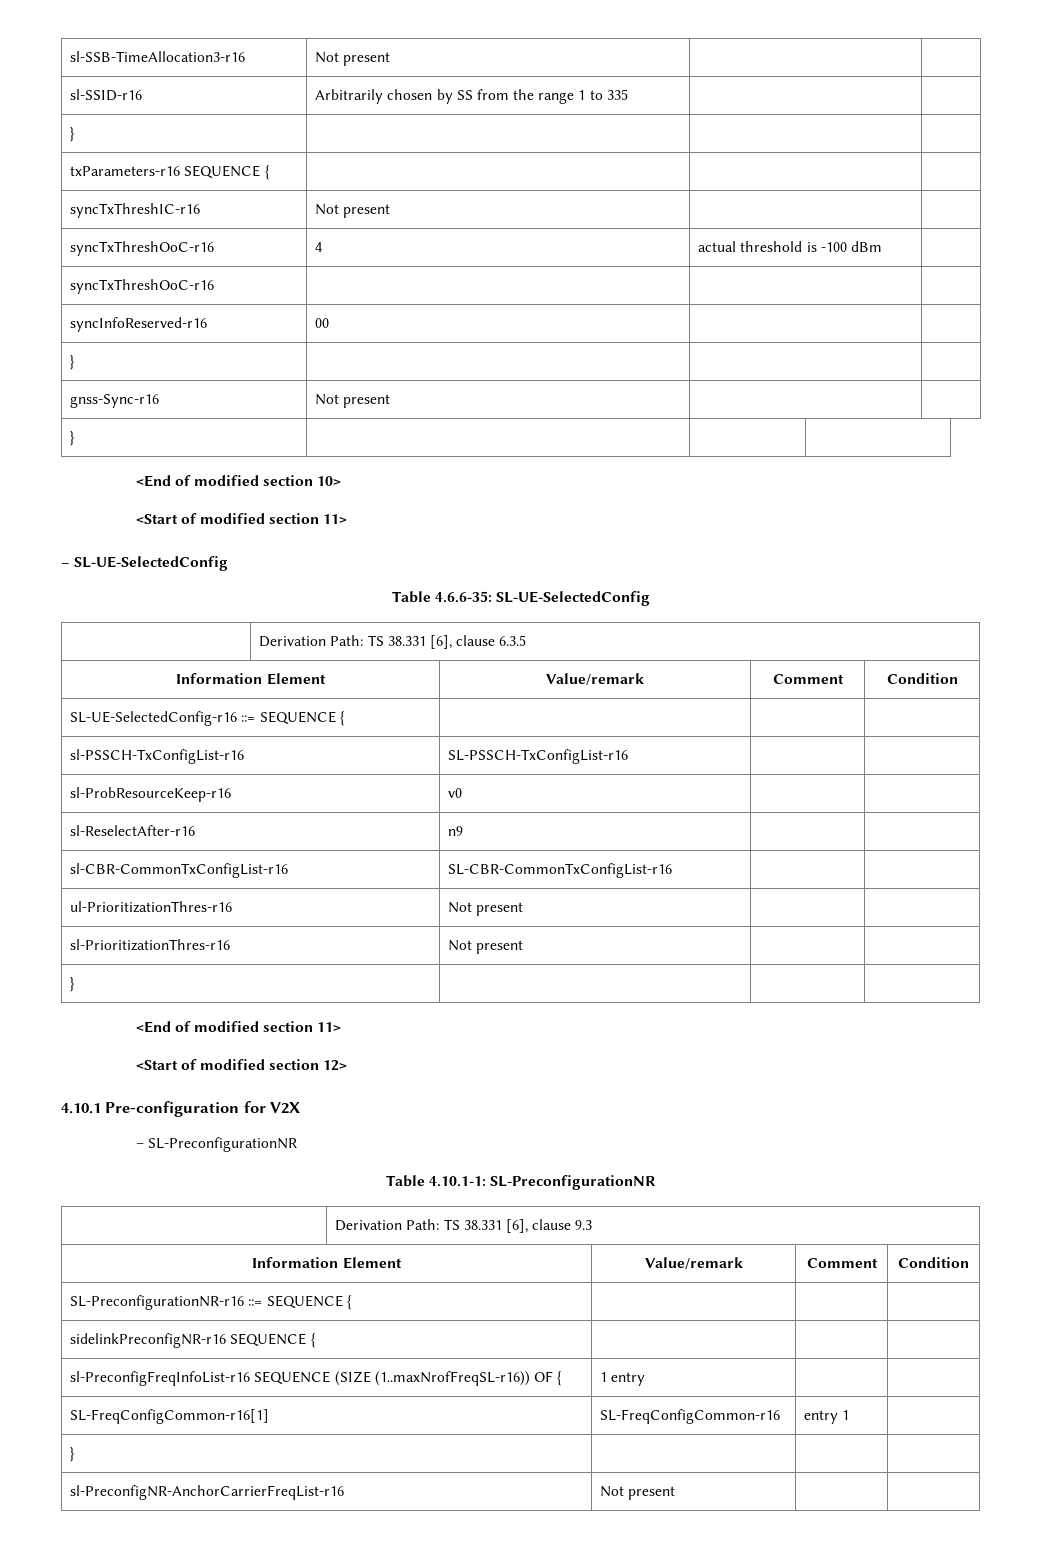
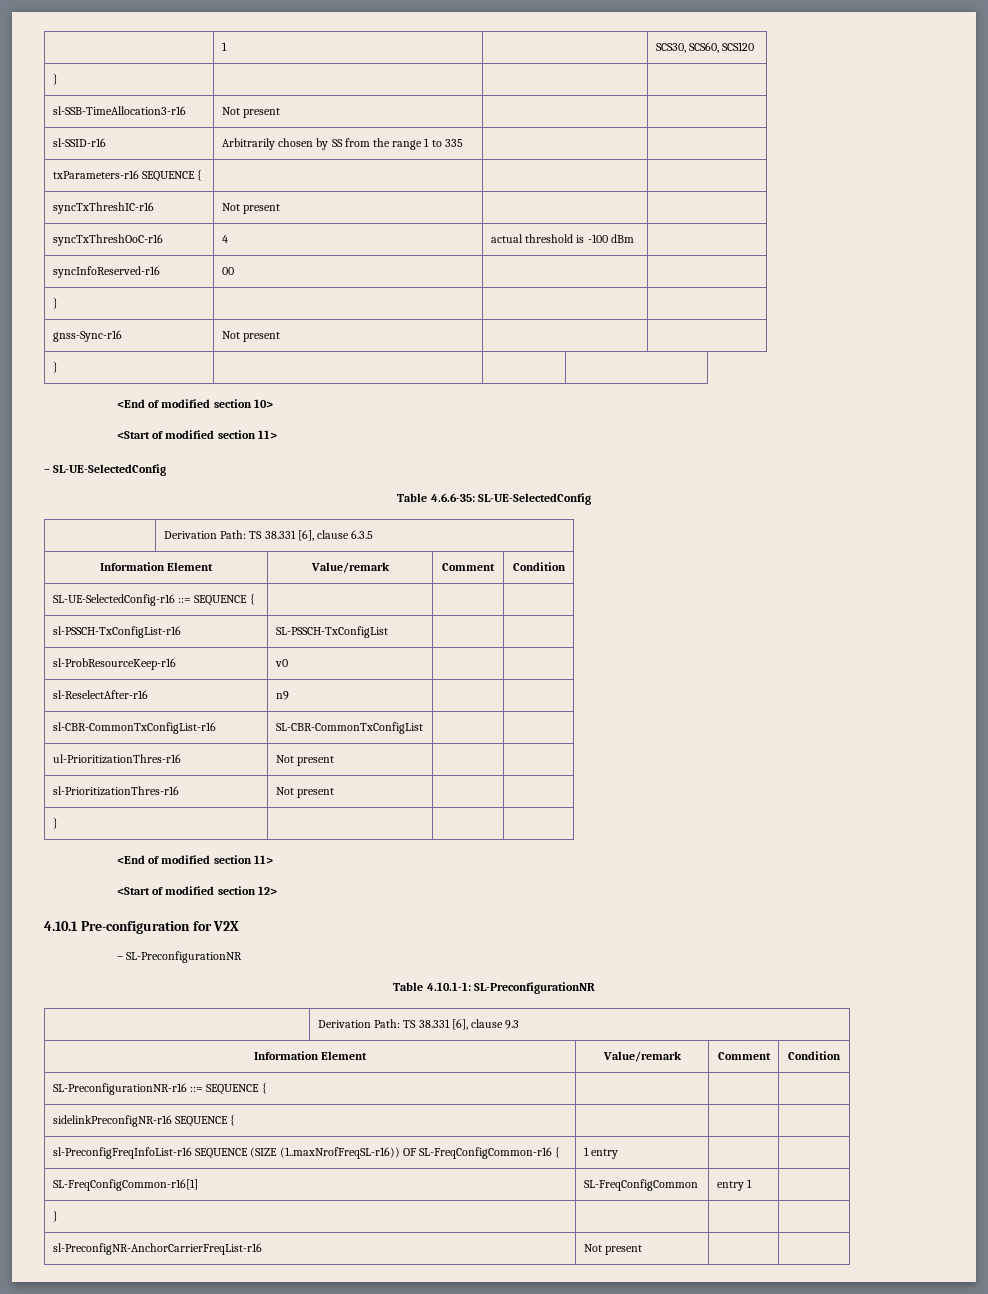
+ | 1 | | SCS30, SCS60, SCS120
+ } | | |
  sl-SSID-r16 | Arbitrarily chosen by SS from the range 1 to 335 | |
- } | | |
- syncTxThreshOoC-r16 | | |
- sl-PSSCH-TxConfigList-r16 | SL-PSSCH-TxConfigList-r16 | |
+ sl-PSSCH-TxConfigList-r16 | SL-PSSCH-TxConfigList | |
- sl-CBR-CommonTxConfigList-r16 | SL-CBR-CommonTxConfigList-r16 | |
+ sl-CBR-CommonTxConfigList-r16 | SL-CBR-CommonTxConfigList | |
- sl-PreconfigFreqInfoList-r16 SEQUENCE (SIZE (1..maxNrofFreqSL-r16)) OF { | 1 entry | |
+ sl-PreconfigFreqInfoList-r16 SEQUENCE (SIZE (1..maxNrofFreqSL-r16)) OF SL-FreqConfigCommon-r16 { | 1 entry | |
- SL-FreqConfigCommon-r16[1] | SL-FreqConfigCommon-r16 | entry 1 |
+ SL-FreqConfigCommon-r16[1] | SL-FreqConfigCommon | entry 1 |

